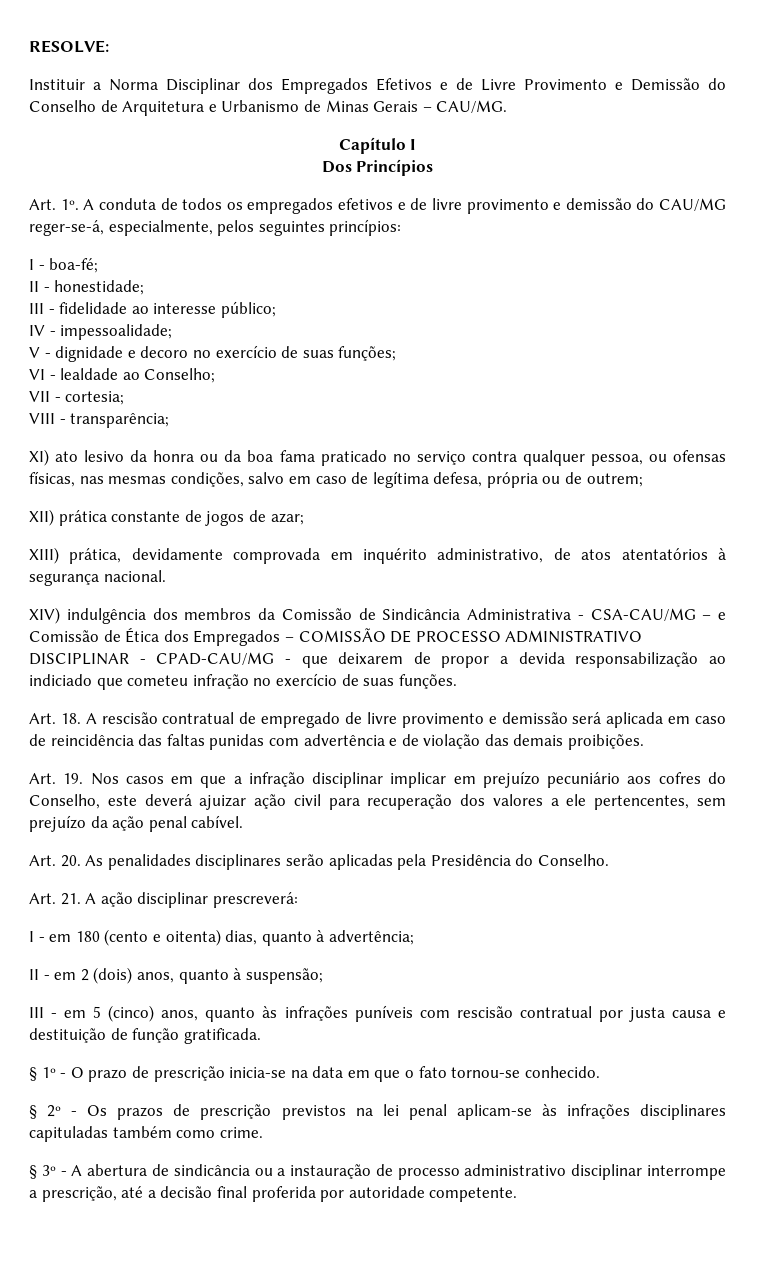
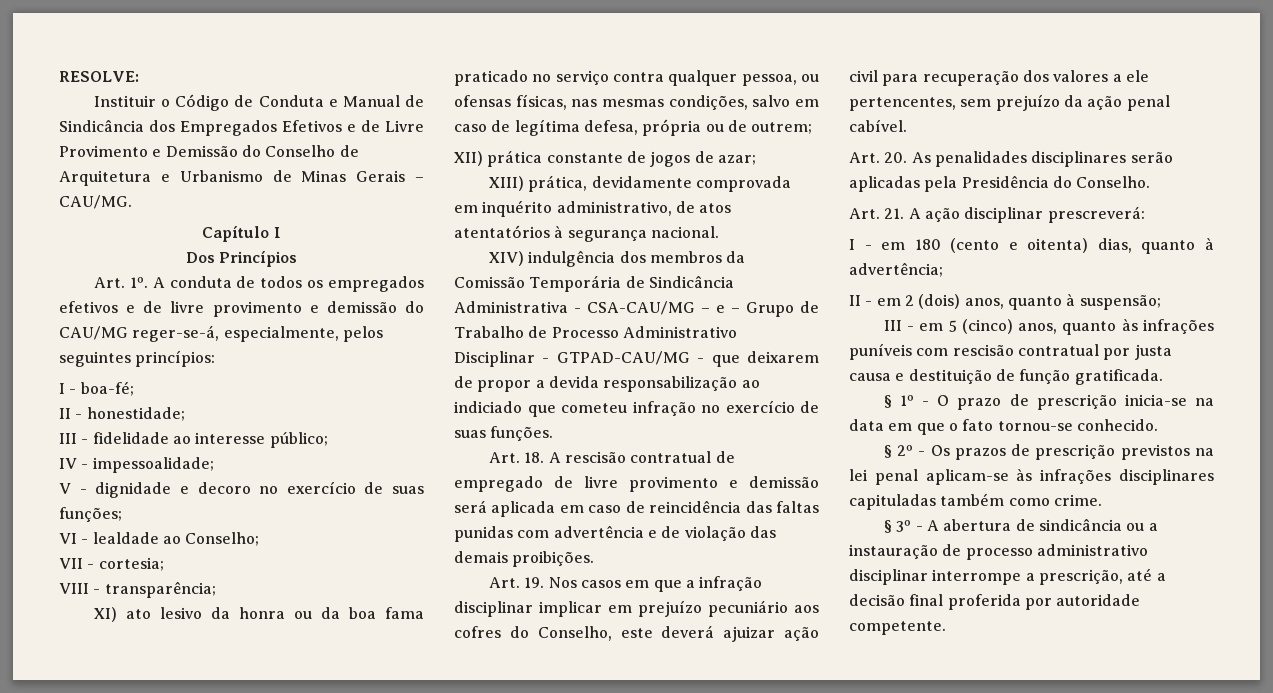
- Instituir a Norma Disciplinar dos Empregados Efetivos e de Livre Provimento e Demissão do Conselho de Arquitetura e Urbanismo de Minas Gerais – CAU/MG.
+ Instituir o Código de Conduta e Manual de Sindicância dos Empregados Efetivos e de Livre Provimento e Demissão do Conselho de Arquitetura e Urbanismo de Minas Gerais – CAU/MG.
- XIV) indulgência dos membros da Comissão de Sindicância Administrativa - CSA-CAU/MG – e Comissão de Ética dos Empregados – COMISSÃO DE PROCESSO ADMINISTRATIVO DISCIPLINAR - CPAD-CAU/MG - que deixarem de propor a devida responsabilização ao indiciado que cometeu infração no exercício de suas funções.
+ XIV) indulgência dos membros da Comissão Temporária de Sindicância Administrativa - CSA-CAU/MG – e – Grupo de Trabalho de Processo Administrativo Disciplinar - GTPAD-CAU/MG - que deixarem de propor a devida responsabilização ao indiciado que cometeu infração no exercício de suas funções.

